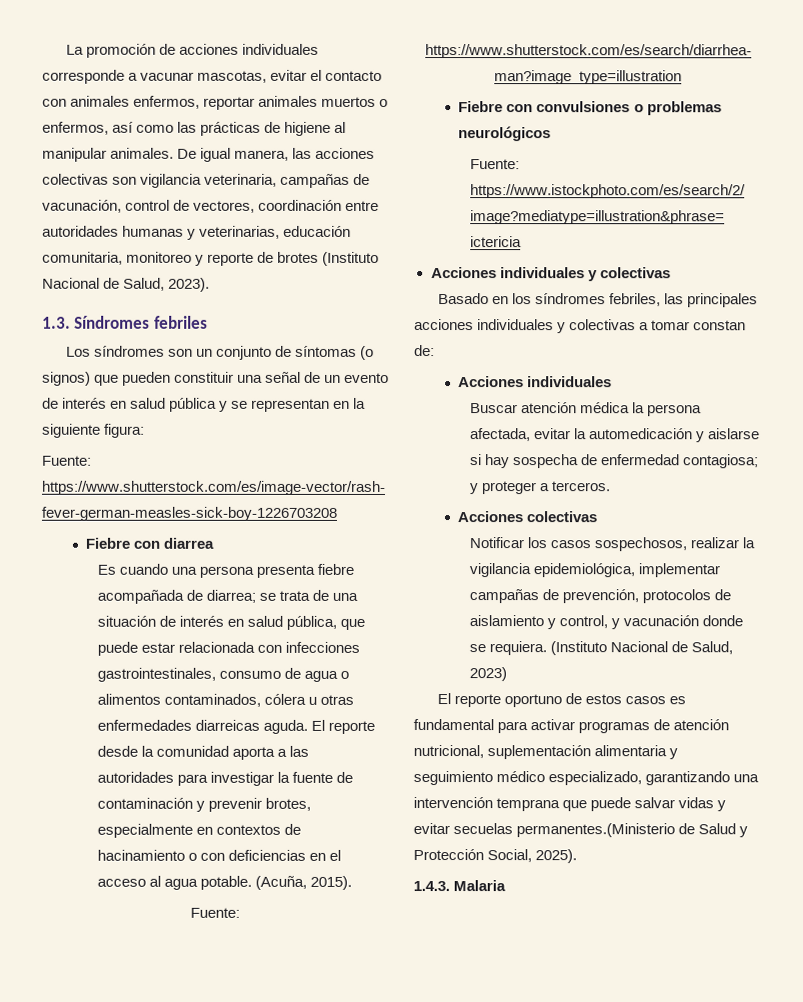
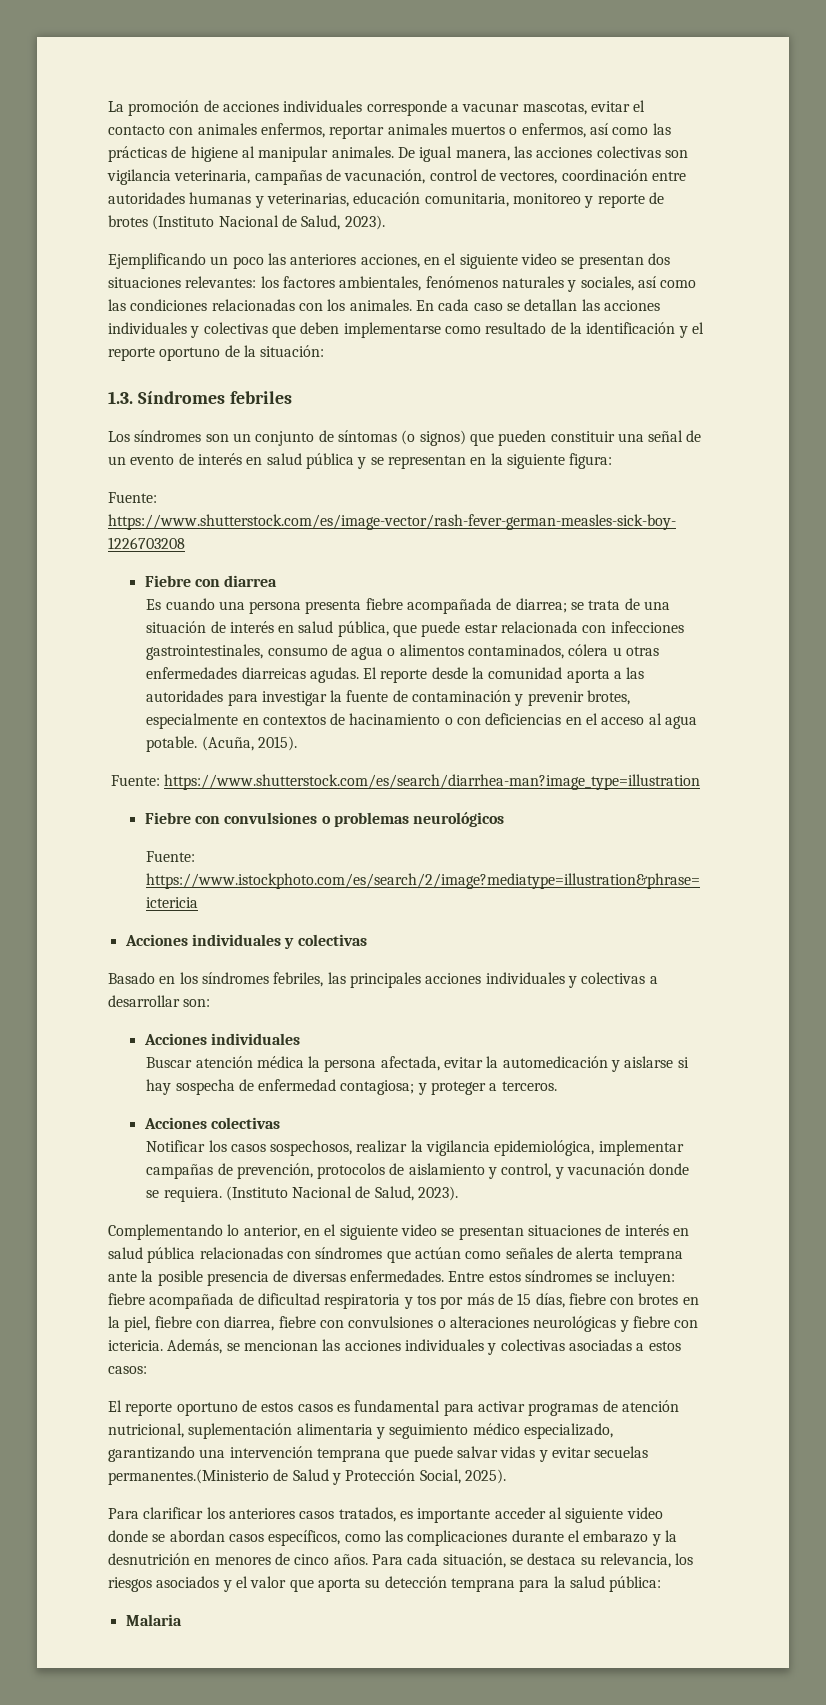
+ Ejemplificando un poco las anteriores acciones, en el siguiente video se presentan dos situaciones relevantes: los factores ambientales, fenómenos naturales y sociales, así como las condiciones relacionadas con los animales. En cada caso se detallan las acciones individuales y colectivas que deben implementarse como resultado de la identificación y el reporte oportuno de la situación:
- Es cuando una persona presenta fiebre acompañada de diarrea; se trata de una situación de interés en salud pública, que puede estar relacionada con infecciones gastrointestinales, consumo de agua o alimentos contaminados, cólera u otras enfermedades diarreicas aguda.
+ Es cuando una persona presenta fiebre acompañada de diarrea; se trata de una situación de interés en salud pública, que puede estar relacionada con infecciones gastrointestinales, consumo de agua o alimentos contaminados, cólera u otras enfermedades diarreicas agudas.
- Basado en los síndromes febriles, las principales acciones individuales y colectivas a tomar constan de:
+ Basado en los síndromes febriles, las principales acciones individuales y colectivas a desarrollar son:
- Notificar los casos sospechosos, realizar la vigilancia epidemiológica, implementar campañas de prevención, protocolos de aislamiento y control, y vacunación donde se requiera. (Instituto Nacional de Salud, 2023)
+ Notificar los casos sospechosos, realizar la vigilancia epidemiológica, implementar campañas de prevención, protocolos de aislamiento y control, y vacunación donde se requiera. (Instituto Nacional de Salud, 2023).
+ Complementando lo anterior, en el siguiente video se presentan situaciones de interés en salud pública relacionadas con síndromes que actúan como señales de alerta temprana ante la posible presencia de diversas enfermedades. Entre estos síndromes se incluyen: fiebre acompañada de dificultad respiratoria y tos por más de 15 días, fiebre con brotes en la piel, fiebre con diarrea, fiebre con convulsiones o alteraciones neurológicas y fiebre con ictericia. Además, se mencionan las acciones individuales y colectivas asociadas a estos casos:
- 1.4.3. Malaria
+ Para clarificar los anteriores casos tratados, es importante acceder al siguiente video donde se abordan casos específicos, como las complicaciones durante el embarazo y la desnutrición en menores de cinco años. Para cada situación, se destaca su relevancia, los riesgos asociados y el valor que aporta su detección temprana para la salud pública:
+ Malaria

